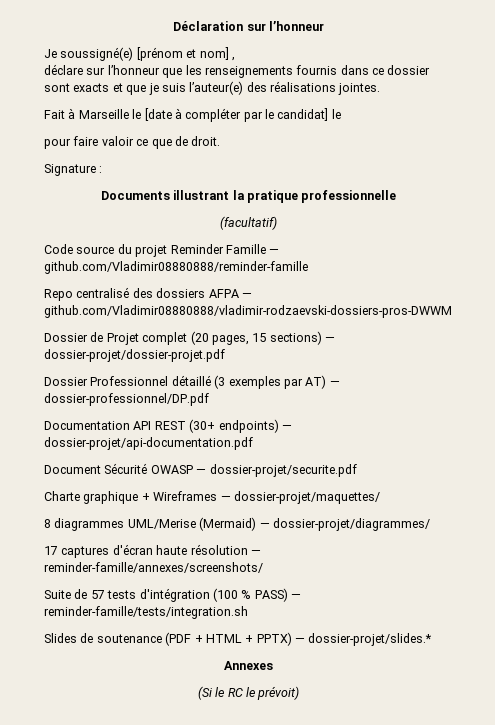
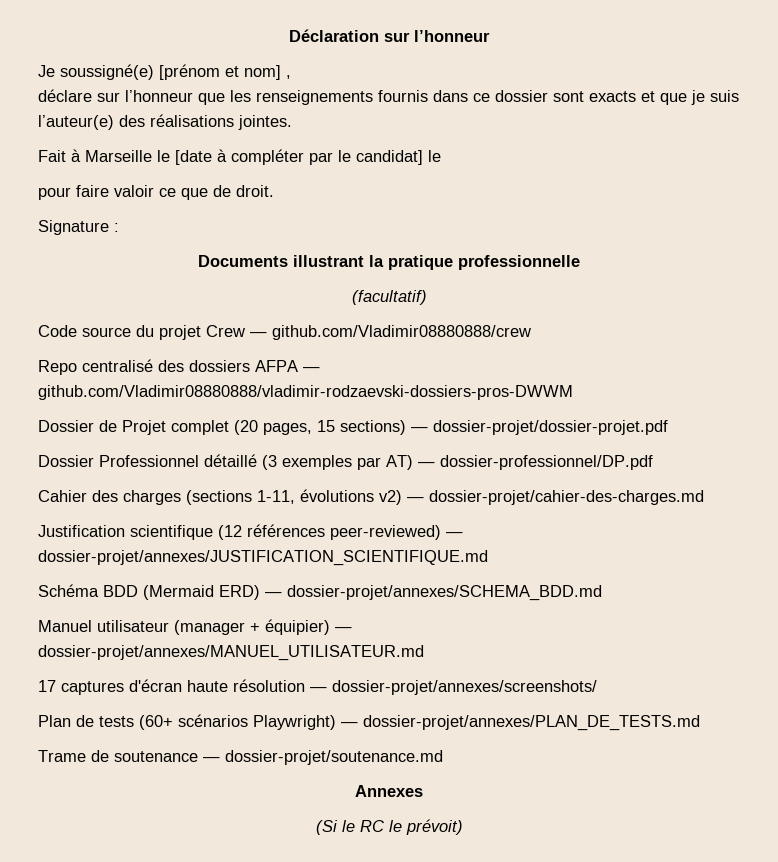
- Code source du projet Reminder Famille — github.com/Vladimir08880888/reminder-famille
+ Code source du projet Crew — github.com/Vladimir08880888/crew
- Documentation API REST (30+ endpoints) — dossier-projet/api-documentation.pdf
- Document Sécurité OWASP — dossier-projet/securite.pdf
- Charte graphique + Wireframes — dossier-projet/maquettes/
- 8 diagrammes UML/Merise (Mermaid) — dossier-projet/diagrammes/
+ Cahier des charges (sections 1-11, évolutions v2) — dossier-projet/cahier-des-charges.md
+ Justification scientifique (12 références peer-reviewed) — dossier-projet/annexes/JUSTIFICATION_SCIENTIFIQUE.md
+ Schéma BDD (Mermaid ERD) — dossier-projet/annexes/SCHEMA_BDD.md
+ Manuel utilisateur (manager + équipier) — dossier-projet/annexes/MANUEL_UTILISATEUR.md
- 17 captures d'écran haute résolution — reminder-famille/annexes/screenshots/
- Suite de 57 tests d'intégration (100 % PASS) — reminder-famille/tests/integration.sh
- Slides de soutenance (PDF + HTML + PPTX) — dossier-projet/slides.*
+ 17 captures d'écran haute résolution — dossier-projet/annexes/screenshots/
+ Plan de tests (60+ scénarios Playwright) — dossier-projet/annexes/PLAN_DE_TESTS.md
+ Trame de soutenance — dossier-projet/soutenance.md

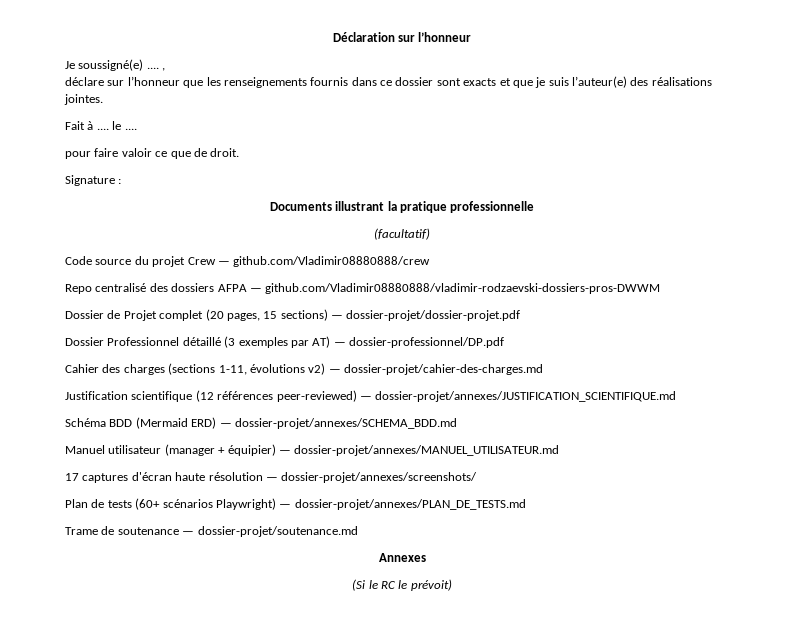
- Je soussigné(e) [prénom et nom] ,
+ Je soussigné(e) .... ,
- Fait à Marseille le [date à compléter par le candidat] le
+ Fait à .... le ....

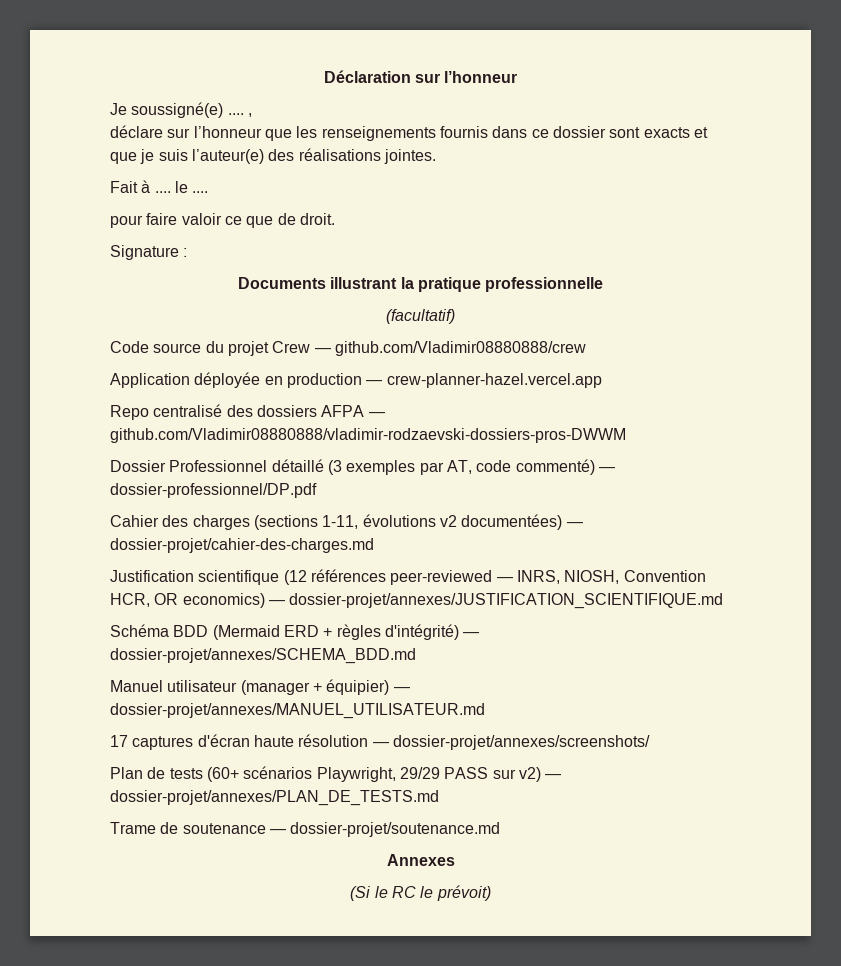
+ Application déployée en production — crew-planner-hazel.vercel.app
- Dossier de Projet complet (20 pages, 15 sections) — dossier-projet/dossier-projet.pdf
- Dossier Professionnel détaillé (3 exemples par AT) — dossier-professionnel/DP.pdf
+ Dossier Professionnel détaillé (3 exemples par AT, code commenté) — dossier-professionnel/DP.pdf
- Cahier des charges (sections 1-11, évolutions v2) — dossier-projet/cahier-des-charges.md
+ Cahier des charges (sections 1-11, évolutions v2 documentées) — dossier-projet/cahier-des-charges.md
- Justification scientifique (12 références peer-reviewed) — dossier-projet/annexes/JUSTIFICATION_SCIENTIFIQUE.md
+ Justification scientifique (12 références peer-reviewed — INRS, NIOSH, Convention HCR, OR economics) — dossier-projet/annexes/JUSTIFICATION_SCIENTIFIQUE.md
- Schéma BDD (Mermaid ERD) — dossier-projet/annexes/SCHEMA_BDD.md
+ Schéma BDD (Mermaid ERD + règles d'intégrité) — dossier-projet/annexes/SCHEMA_BDD.md
- Plan de tests (60+ scénarios Playwright) — dossier-projet/annexes/PLAN_DE_TESTS.md
+ Plan de tests (60+ scénarios Playwright, 29/29 PASS sur v2) — dossier-projet/annexes/PLAN_DE_TESTS.md

